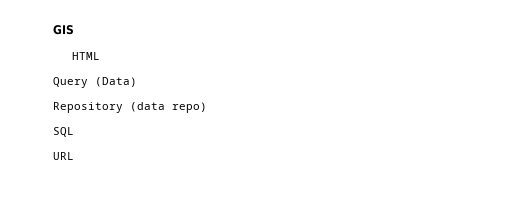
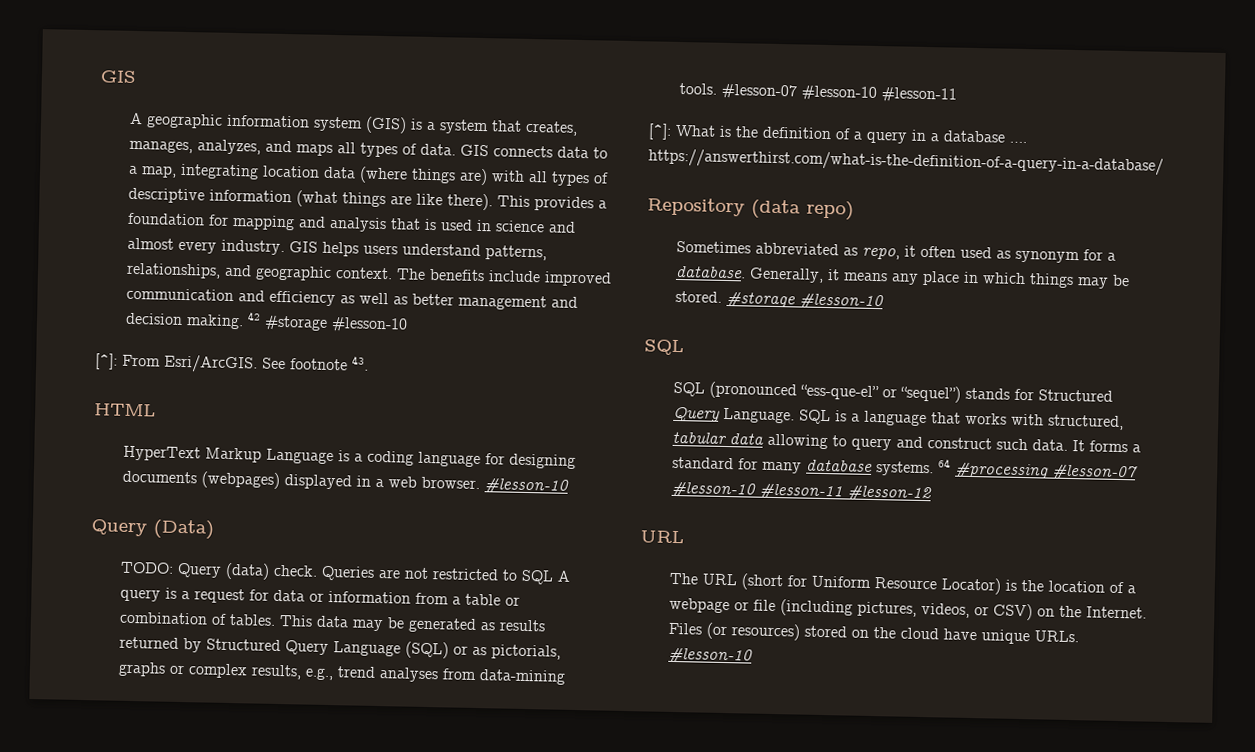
+ A geographic information system (GIS) is a system that creates, manages, analyzes, and maps all types of data. GIS connects data to a map, integrating location data (where things are) with all types of descriptive information (what things are like there). This provides a foundation for mapping and analysis that is used in science and almost every industry. GIS helps users understand patterns, relationships, and geographic context. The benefits include improved communication and efficiency as well as better management and decision making. 42 #storage #lesson-10
+ [^]: From Esri/ArcGIS. See footnote 43.
  HTML
+ HyperText Markup Language is a coding language for designing documents (webpages) displayed in a web browser. #lesson-10
  Query (Data)
+ TODO: Query (data) check. Queries are not restricted to SQL A query is a request for data or information from a table or combination of tables. This data may be generated as results returned by Structured Query Language (SQL) or as pictorials, graphs or complex results, e.g., trend analyses from data-mining tools. #lesson-07 #lesson-10 #lesson-11
+ [^]: What is the definition of a query in a database …. https://answerthirst.com/what-is-the-definition-of-a-query-in-a-database/
  Repository (data repo)
+ Sometimes abbreviated as repo, it often used as synonym for a database. Generally, it means any place in which things may be stored. #storage #lesson-10
  SQL
+ SQL (pronounced “ess-que-el” or “sequel”) stands for Structured Query Language. SQL is a language that works with structured, tabular data allowing to query and construct such data. It forms a standard for many database systems. 64 #processing #lesson-07 #lesson-10 #lesson-11 #lesson-12
  URL
+ The URL (short for Uniform Resource Locator) is the location of a webpage or file (including pictures, videos, or CSV) on the Internet. Files (or resources) stored on the cloud have unique URLs. #lesson-10

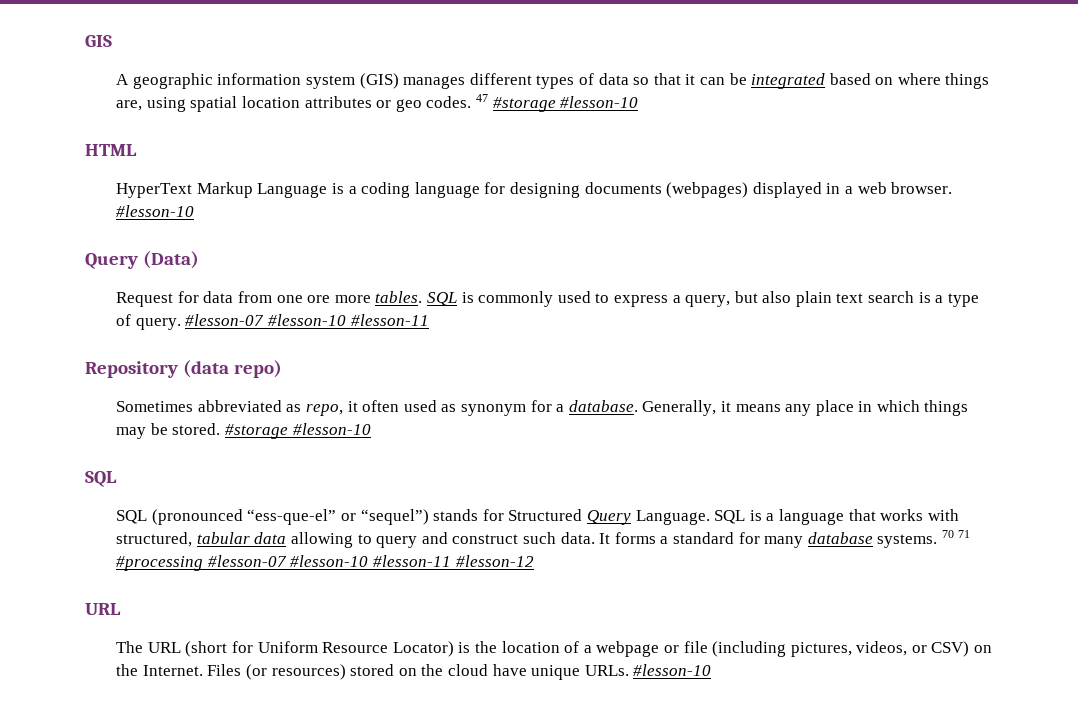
- A geographic information system (GIS) is a system that creates, manages, analyzes, and maps all types of data. GIS connects data to a map, integrating location data (where things are) with all types of descriptive information (what things are like there). This provides a foundation for mapping and analysis that is used in science and almost every industry. GIS helps users understand patterns, relationships, and geographic context. The benefits include improved communication and efficiency as well as better management and decision making. 42 #storage #lesson-10
- [^]: From Esri/ArcGIS. See footnote 43.
+ A geographic information system (GIS) manages different types of data so that it can be integrated based on where things are, using spatial location attributes or geo codes. 47 #storage #lesson-10
- TODO: Query (data) check. Queries are not restricted to SQL A query is a request for data or information from a table or combination of tables. This data may be generated as results returned by Structured Query Language (SQL) or as pictorials, graphs or complex results, e.g., trend analyses from data-mining tools. #lesson-07 #lesson-10 #lesson-11
- [^]: What is the definition of a query in a database …. https://answerthirst.com/what-is-the-definition-of-a-query-in-a-database/
+ Request for data from one ore more tables. SQL is commonly used to express a query, but also plain text search is a type of query. #lesson-07 #lesson-10 #lesson-11
- 64 #processing #lesson-07 #lesson-10 #lesson-11 #lesson-12
+ 70 71 #processing #lesson-07 #lesson-10 #lesson-11 #lesson-12

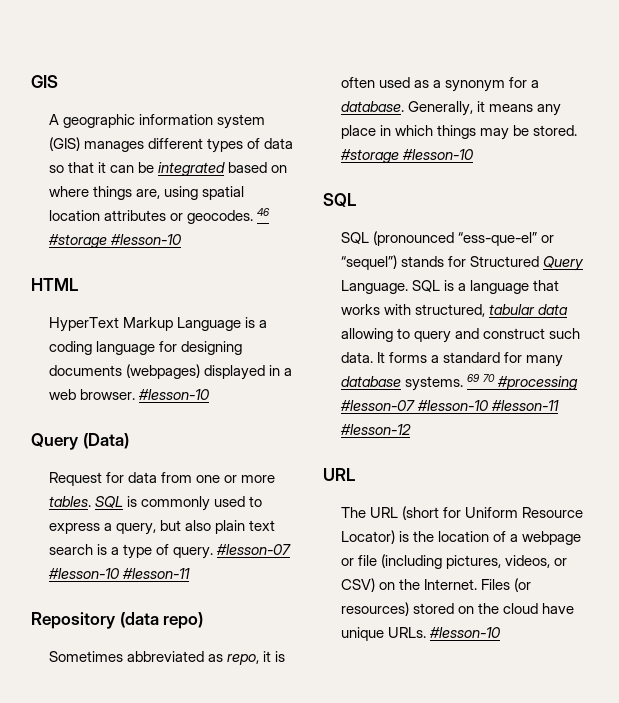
- A geographic information system (GIS) manages different types of data so that it can be integrated based on where things are, using spatial location attributes or geo codes. 47 #storage #lesson-10
+ A geographic information system (GIS) manages different types of data so that it can be integrated based on where things are, using spatial location attributes or geocodes. 46 #storage #lesson-10
- Request for data from one ore more tables.
+ Request for data from one or more tables.
- Sometimes abbreviated as repo, it often used as synonym for a database.
+ Sometimes abbreviated as repo, it is often used as a synonym for a database.
- 70 71 #processing #lesson-07 #lesson-10 #lesson-11 #lesson-12
+ 69 70 #processing #lesson-07 #lesson-10 #lesson-11 #lesson-12

